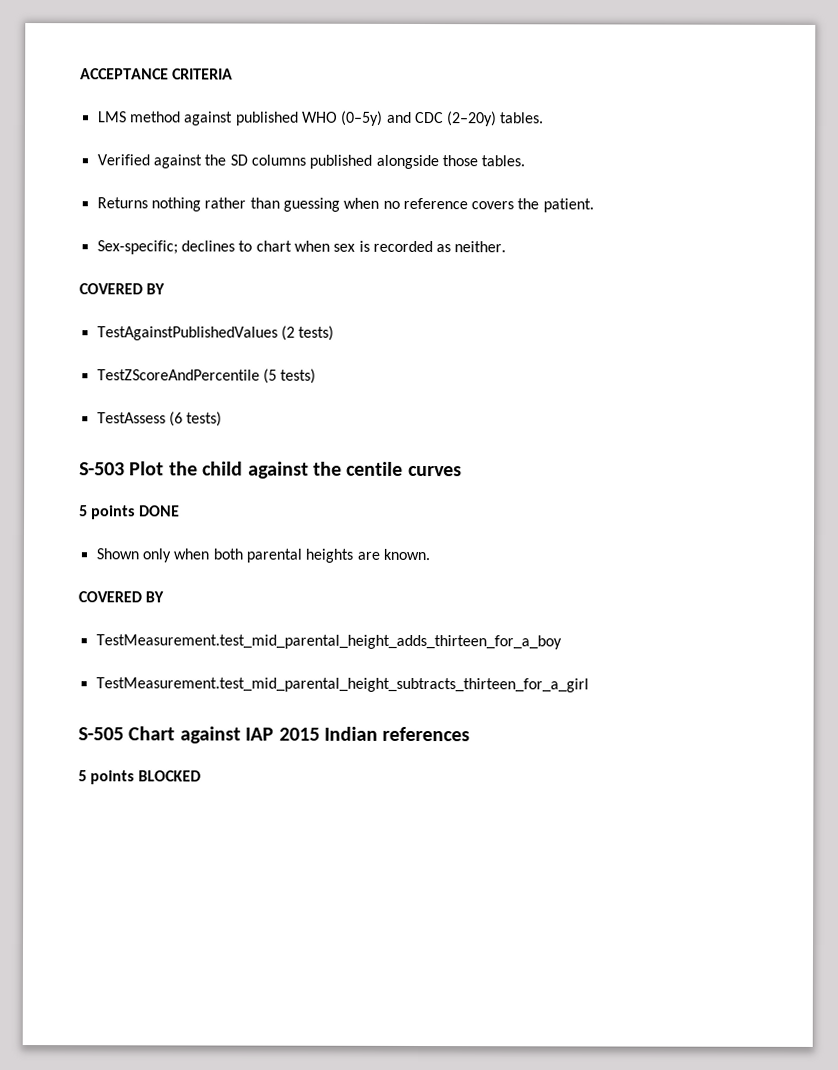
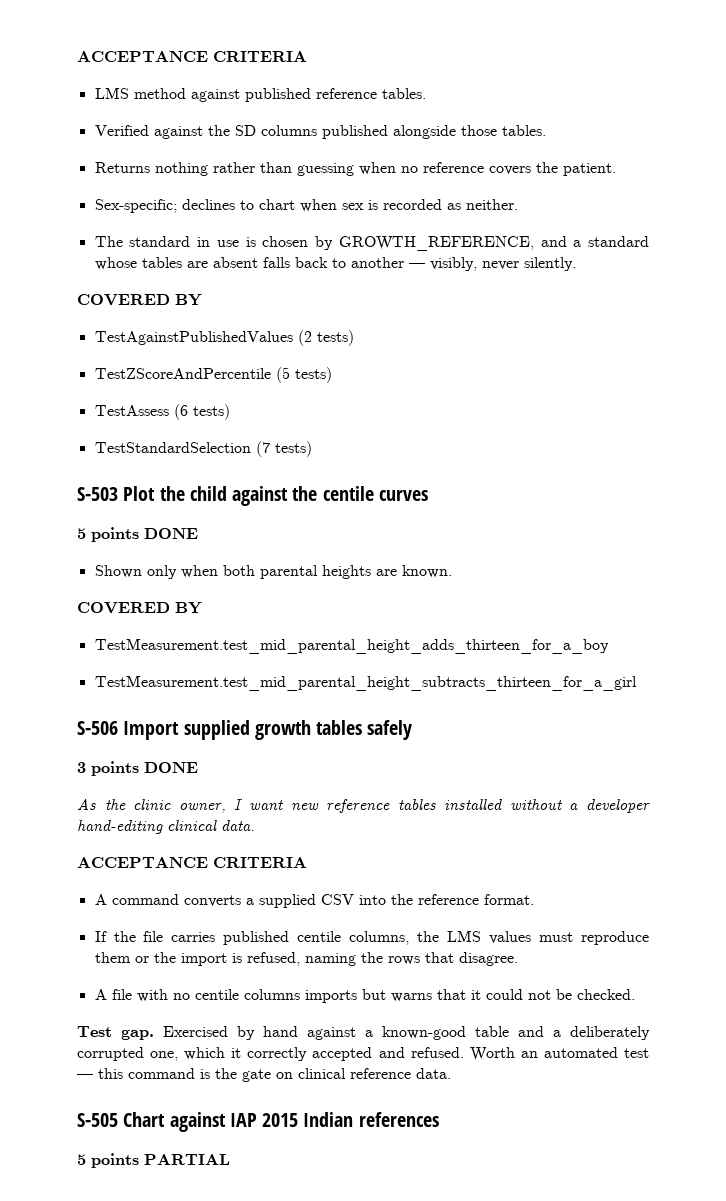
- LMS method against published WHO (0–5y) and CDC (2–20y) tables.
+ LMS method against published reference tables.
+ The standard in use is chosen by GROWTH_REFERENCE, and a standard whose tables are absent falls back to another — visibly, never silently.
+ TestStandardSelection (7 tests)
+ S-506 Import supplied growth tables safely
+ 3 points DONE
+ As the clinic owner, I want new reference tables installed without a developer hand-editing clinical data.
+ ACCEPTANCE CRITERIA
+ A command converts a supplied CSV into the reference format.
+ If the file carries published centile columns, the LMS values must reproduce them or the import is refused, naming the rows that disagree.
+ A file with no centile columns imports but warns that it could not be checked.
+ Test gap. Exercised by hand against a known-good table and a deliberately corrupted one, which it correctly accepted and refused. Worth an automated test — this command is the gate on clinical reference data.
- 5 points BLOCKED
+ 5 points PARTIAL

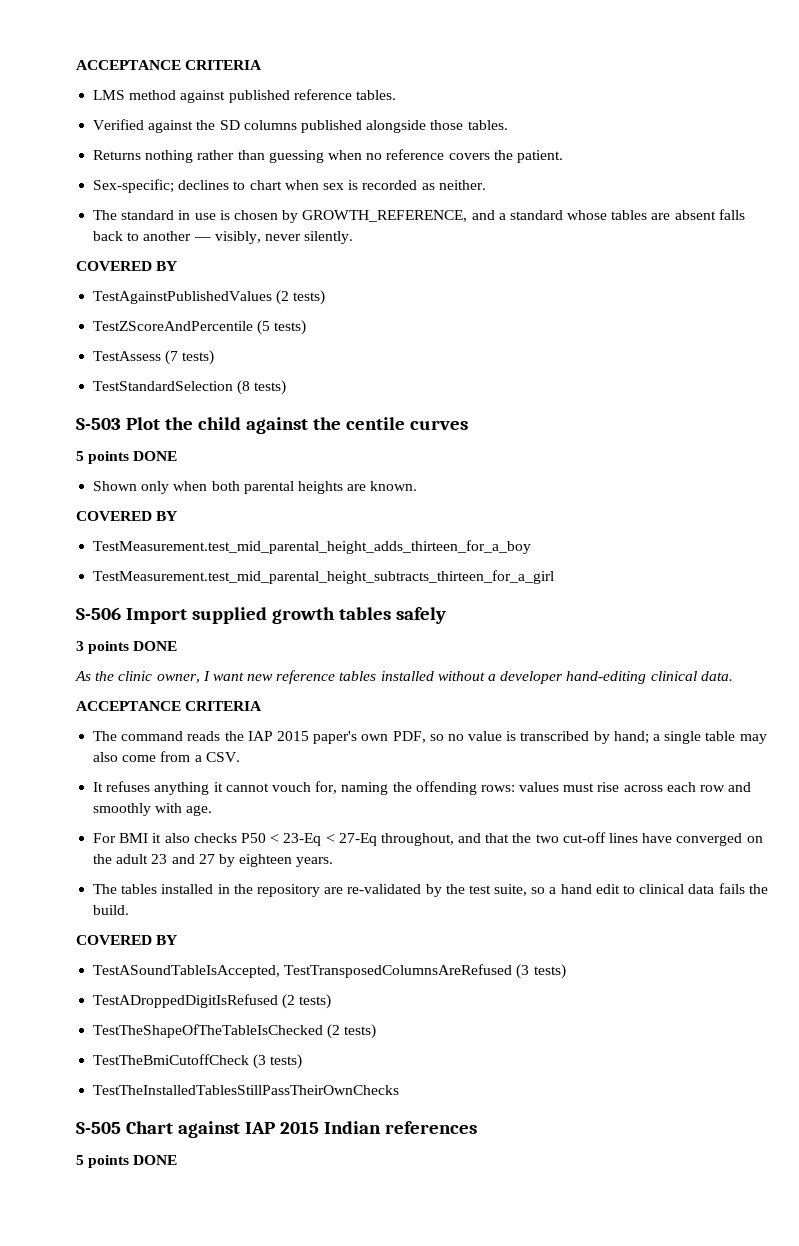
- TestAssess (6 tests)
+ TestAssess (7 tests)
- TestStandardSelection (7 tests)
+ TestStandardSelection (8 tests)
- A command converts a supplied CSV into the reference format.
- If the file carries published centile columns, the LMS values must reproduce them or the import is refused, naming the rows that disagree.
- A file with no centile columns imports but warns that it could not be checked.
- Test gap. Exercised by hand against a known-good table and a deliberately corrupted one, which it correctly accepted and refused. Worth an automated test — this command is the gate on clinical reference data.
+ The command reads the IAP 2015 paper's own PDF, so no value is transcribed by hand; a single table may also come from a CSV.
+ It refuses anything it cannot vouch for, naming the offending rows: values must rise across each row and smoothly with age.
+ For BMI it also checks P50 < 23-Eq < 27-Eq throughout, and that the two cut-off lines have converged on the adult 23 and 27 by eighteen years.
+ The tables installed in the repository are re-validated by the test suite, so a hand edit to clinical data fails the build.
+ COVERED BY
+ TestASoundTableIsAccepted, TestTransposedColumnsAreRefused (3 tests)
+ TestADroppedDigitIsRefused (2 tests)
+ TestTheShapeOfTheTableIsChecked (2 tests)
+ TestTheBmiCutoffCheck (3 tests)
+ TestTheInstalledTablesStillPassTheirOwnChecks
  S-505 Chart against IAP 2015 Indian references
- 5 points PARTIAL
+ 5 points DONE

